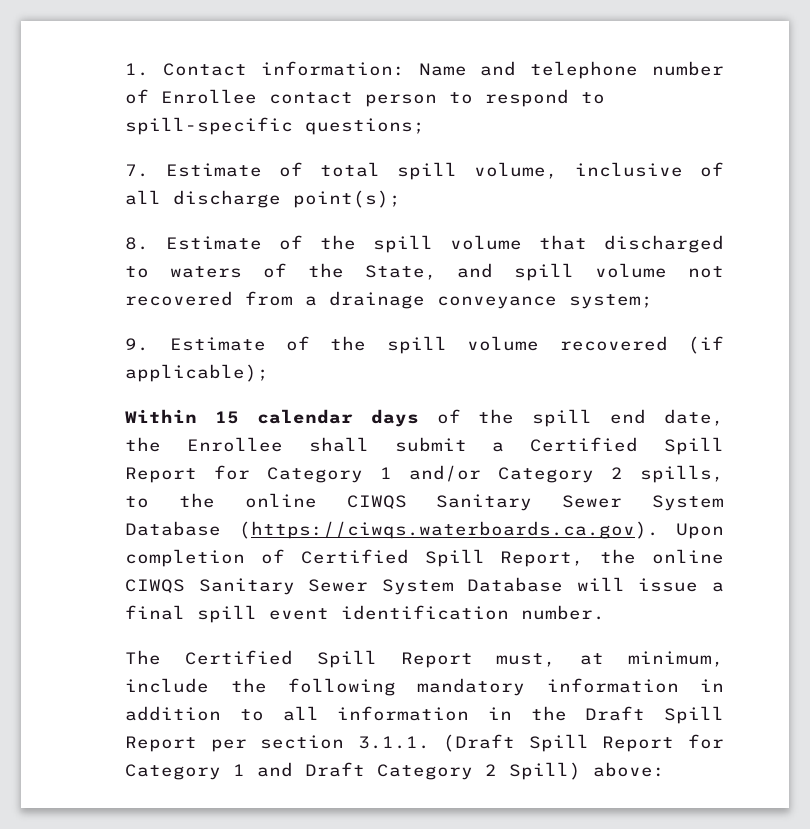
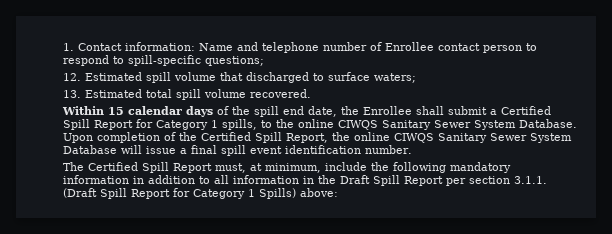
- 7. Estimate of total spill volume, inclusive of all discharge point(s);
- 8. Estimate of the spill volume that discharged to waters of the State, and spill volume not recovered from a drainage conveyance system;
- 9. Estimate of the spill volume recovered (if applicable);
+ 12. Estimated spill volume that discharged to surface waters;
+ 13. Estimated total spill volume recovered.
- Within 15 calendar days of the spill end date, the Enrollee shall submit a Certified Spill Report for Category 1 and/or Category 2 spills, to the online CIWQS Sanitary Sewer System Database (https://ciwqs.waterboards.ca.gov). Upon completion of Certified Spill Report, the online CIWQS Sanitary Sewer System Database will issue a final spill event identification number.
+ Within 15 calendar days of the spill end date, the Enrollee shall submit a Certified Spill Report for Category 1 spills, to the online CIWQS Sanitary Sewer System Database. Upon completion of the Certified Spill Report, the online CIWQS Sanitary Sewer System Database will issue a final spill event identification number.
- The Certified Spill Report must, at minimum, include the following mandatory information in addition to all information in the Draft Spill Report per section 3.1.1. (Draft Spill Report for Category 1 and Draft Category 2 Spill) above:
+ The Certified Spill Report must, at minimum, include the following mandatory information in addition to all information in the Draft Spill Report per section 3.1.1. (Draft Spill Report for Category 1 Spills) above:

